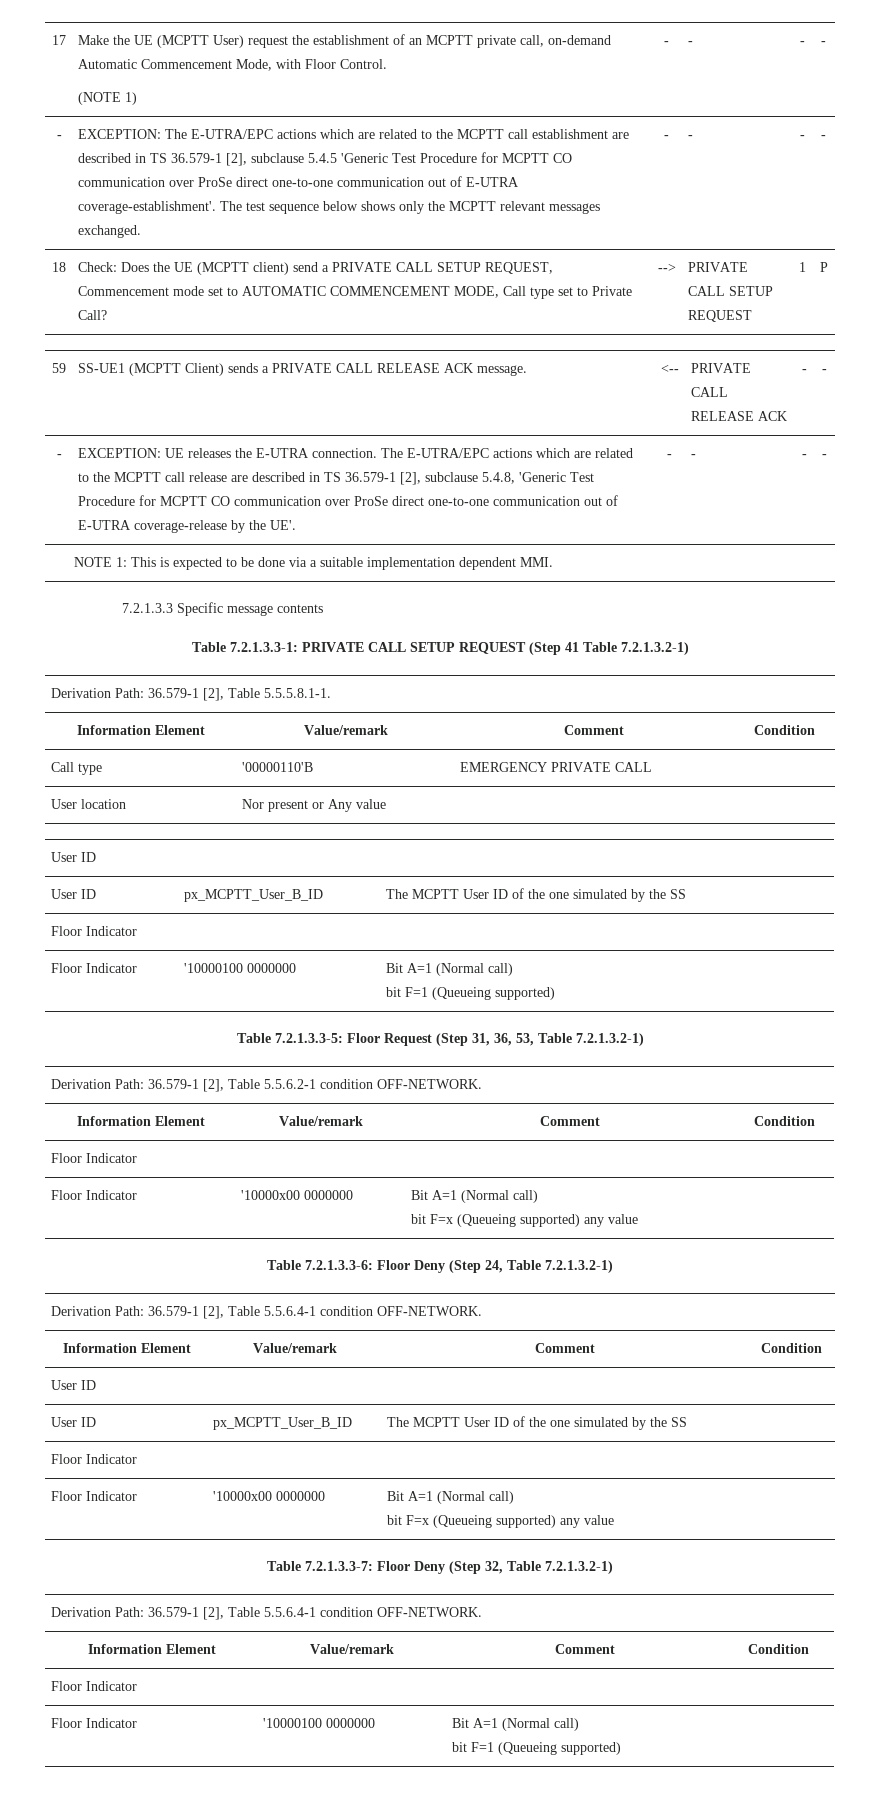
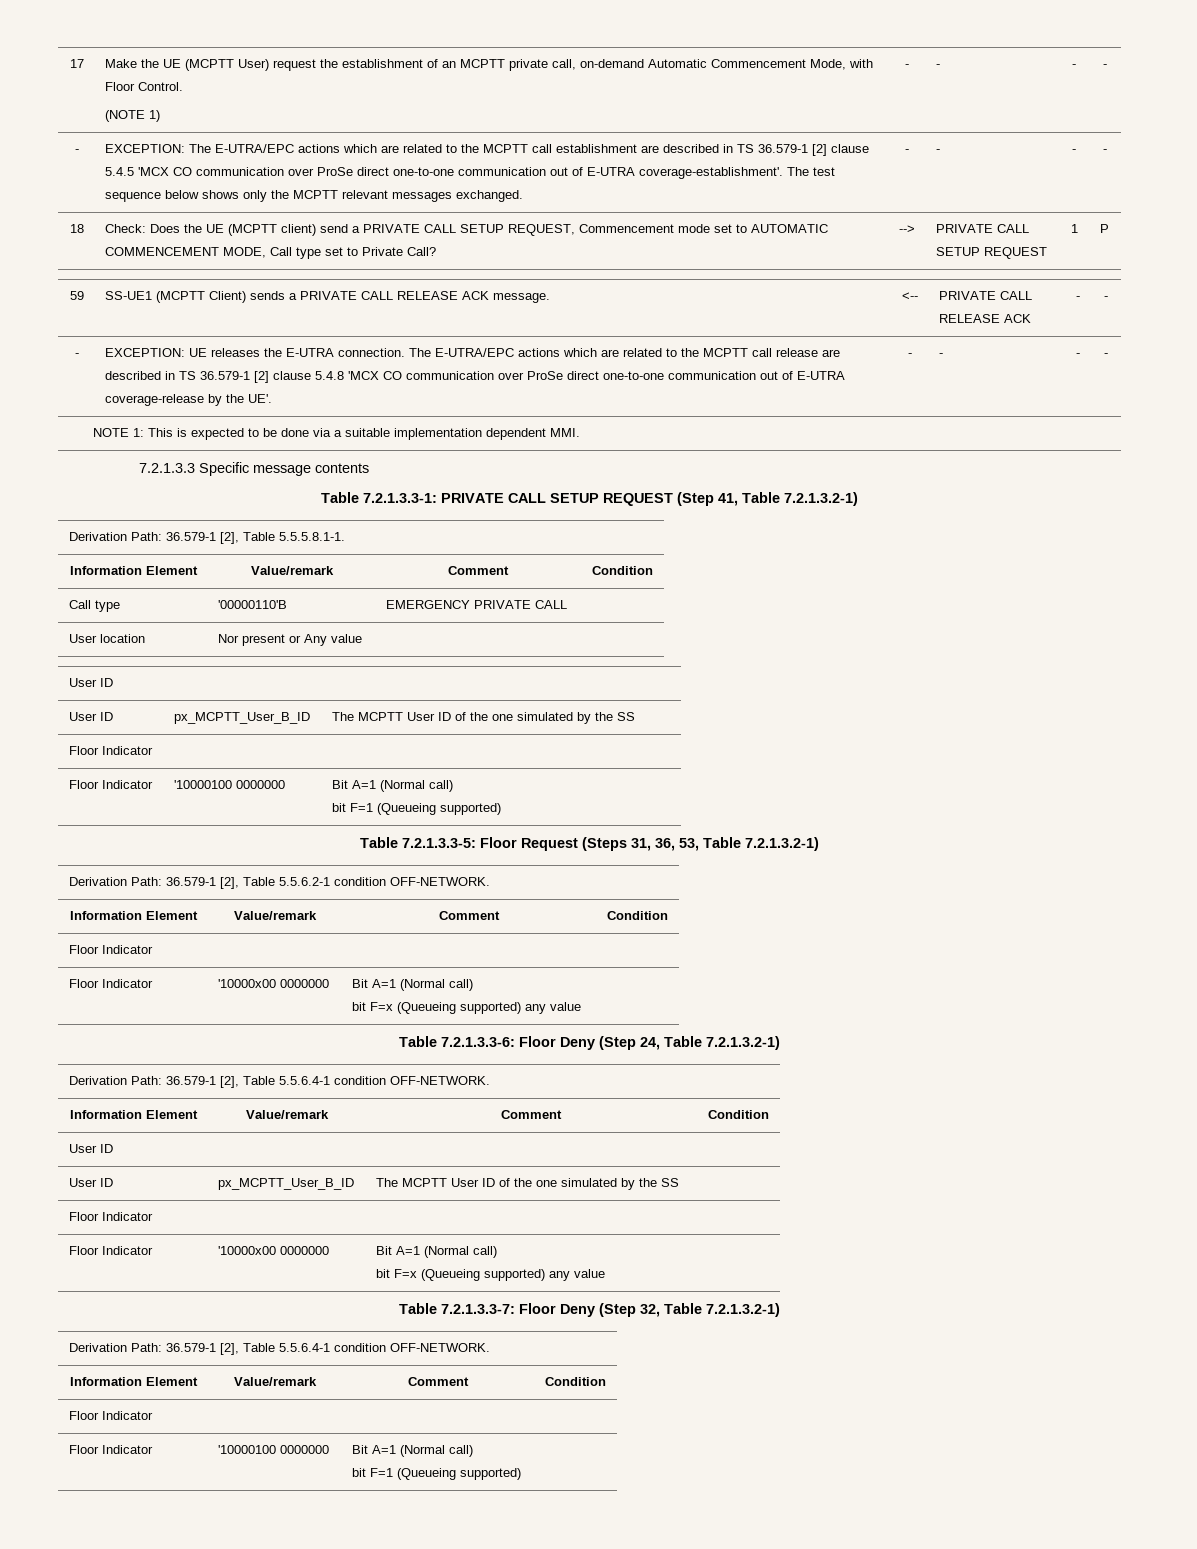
- EXCEPTION: The E-UTRA/EPC actions which are related to the MCPTT call establishment are described in TS 36.579-1 [2], subclause 5.4.5 'Generic Test Procedure for MCPTT CO communication over ProSe direct one-to-one communication out of E-UTRA coverage-establishment'.
+ EXCEPTION: The E-UTRA/EPC actions which are related to the MCPTT call establishment are described in TS 36.579-1 [2] clause 5.4.5 'MCX CO communication over ProSe direct one-to-one communication out of E-UTRA coverage-establishment'.
- The E-UTRA/EPC actions which are related to the MCPTT call release are described in TS 36.579-1 [2], subclause 5.4.8, 'Generic Test Procedure for MCPTT CO communication over ProSe direct one-to-one communication out of E-UTRA coverage-release by the UE'.
+ The E-UTRA/EPC actions which are related to the MCPTT call release are described in TS 36.579-1 [2] clause 5.4.8 'MCX CO communication over ProSe direct one-to-one communication out of E-UTRA coverage-release by the UE'.
- Table 7.2.1.3.3-1: PRIVATE CALL SETUP REQUEST (Step 41 Table 7.2.1.3.2-1)
+ Table 7.2.1.3.3-1: PRIVATE CALL SETUP REQUEST (Step 41, Table 7.2.1.3.2-1)
- Table 7.2.1.3.3-5: Floor Request (Step 31, 36, 53, Table 7.2.1.3.2-1)
+ Table 7.2.1.3.3-5: Floor Request (Steps 31, 36, 53, Table 7.2.1.3.2-1)

